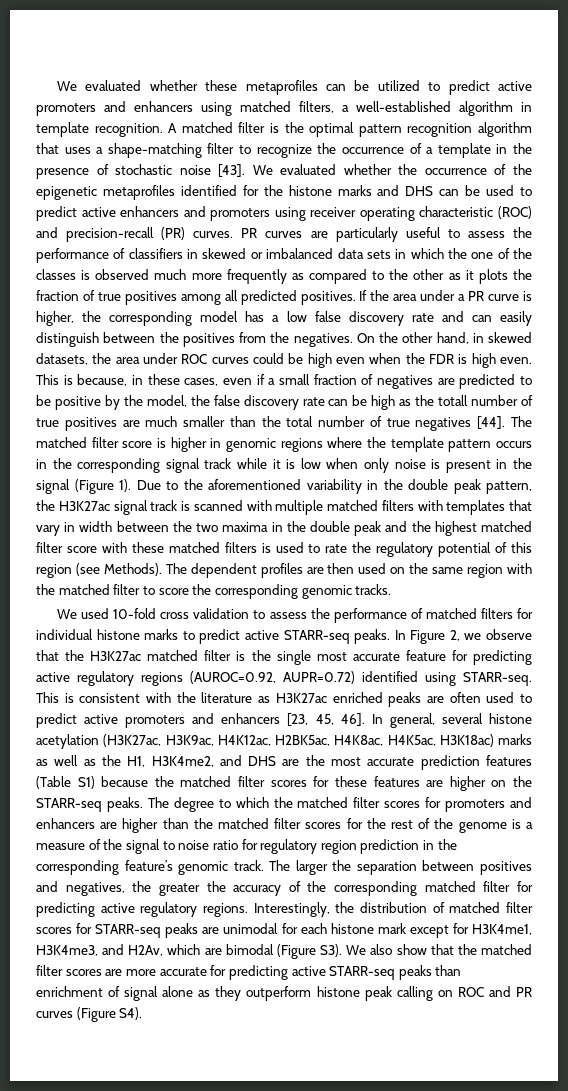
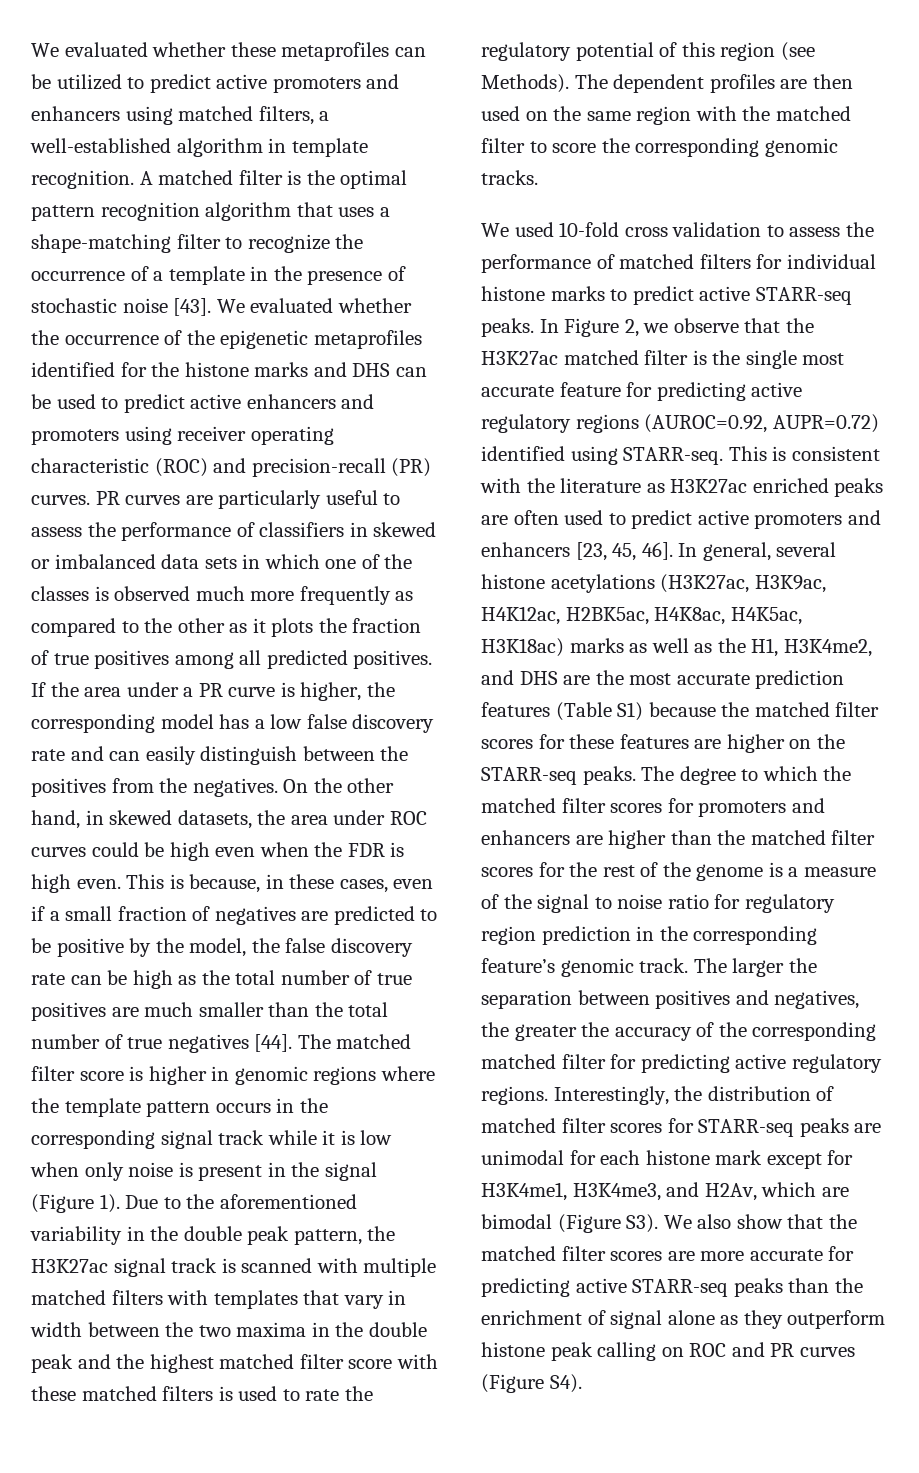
- PR curves are particularly useful to assess the performance of classifiers in skewed or imbalanced data sets in which the one of the classes is observed much more frequently as compared to the other as it plots the fraction of true positives among all predicted positives.
+ PR curves are particularly useful to assess the performance of classifiers in skewed or imbalanced data sets in which one of the classes is observed much more frequently as compared to the other as it plots the fraction of true positives among all predicted positives.
- This is because, in these cases, even if a small fraction of negatives are predicted to be positive by the model, the false discovery rate can be high as the totall number of true positives are much smaller than the total number of true negatives [44].
+ This is because, in these cases, even if a small fraction of negatives are predicted to be positive by the model, the false discovery rate can be high as the total number of true positives are much smaller than the total number of true negatives [44].
- In general, several histone acetylation (H3K27ac, H3K9ac, H4K12ac, H2BK5ac, H4K8ac, H4K5ac, H3K18ac) marks as well as the H1, H3K4me2, and DHS are the most accurate prediction features (Table S1) because the matched filter scores for these features are higher on the STARR-seq peaks.
+ In general, several histone acetylations (H3K27ac, H3K9ac, H4K12ac, H2BK5ac, H4K8ac, H4K5ac, H3K18ac) marks as well as the H1, H3K4me2, and DHS are the most accurate prediction features (Table S1) because the matched filter scores for these features are higher on the STARR-seq peaks.
- Interestingly, the distribution of matched filter scores for STARR-seq peaks are unimodal for each histone mark except for H3K4me1, H3K4me3, and H2Av, which are bimodal (Figure S3). We also show that the matched filter scores are more accurate for predicting active STARR-seq peaks than enrichment of signal alone as they outperform histone peak calling on ROC and PR curves (Figure S4).
+ Interestingly, the distribution of matched filter scores for STARR-seq peaks are unimodal for each histone mark except for H3K4me1, H3K4me3, and H2Av, which are bimodal (Figure S3). We also show that the matched filter scores are more accurate for predicting active STARR-seq peaks than the enrichment of signal alone as they outperform histone peak calling on ROC and PR curves (Figure S4).

